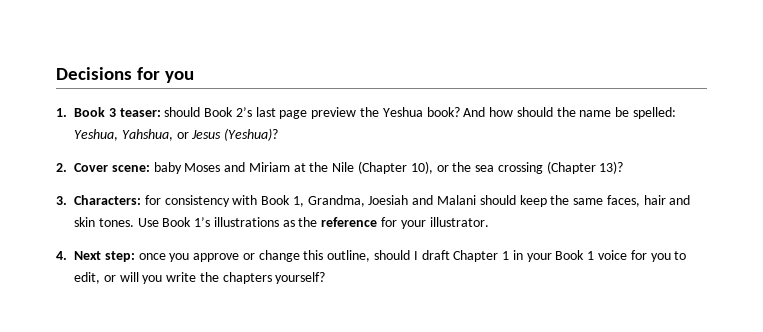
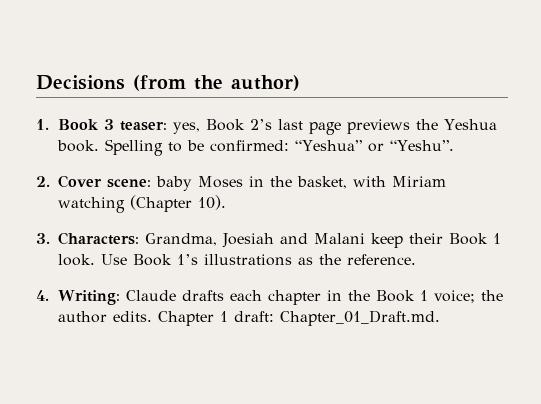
- Decisions for you
+ Decisions (from the author)
- 1. Book 3 teaser: should Book 2’s last page preview the Yeshua book? And how should the name be spelled: Yeshua, Yahshua, or Jesus (Yeshua)?
+ 1. Book 3 teaser: yes, Book 2’s last page previews the Yeshua book. Spelling to be confirmed: “Yeshua” or “Yeshu”.
- 2. Cover scene: baby Moses and Miriam at the Nile (Chapter 10), or the sea crossing (Chapter 13)?
- 3. Characters: for consistency with Book 1, Grandma, Joesiah and Malani should keep the same faces, hair and skin tones.
+ 2. Cover scene: baby Moses in the basket, with Miriam watching (Chapter 10).
+ 3. Characters: Grandma, Joesiah and Malani keep their Book 1 look.
- Use Book 1’s illustrations as the reference for your illustrator.
- 4. Next step: once you approve or change this outline, should I draft Chapter 1 in your Book 1 voice for you to edit, or will you write the chapters yourself?
+ Use Book 1’s illustrations as the reference.
+ 4. Writing: Claude drafts each chapter in the Book 1 voice; the author edits. Chapter 1 draft: Chapter_01_Draft.md.

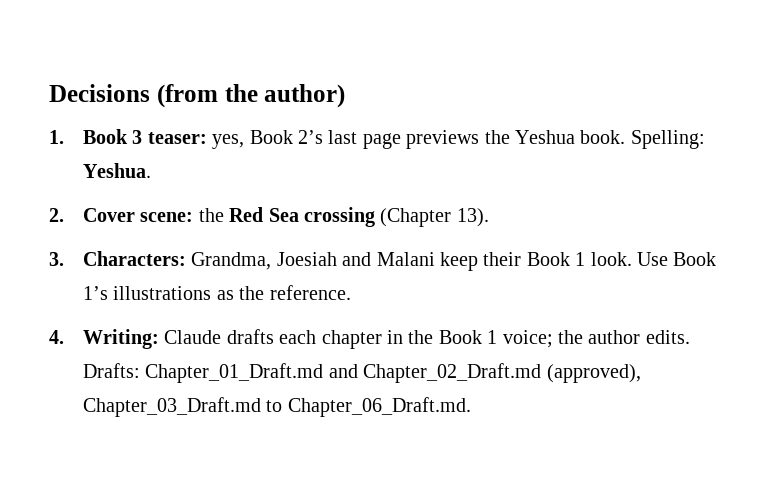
- Spelling to be confirmed: “Yeshua” or “Yeshu”.
- 2. Cover scene: baby Moses in the basket, with Miriam watching (Chapter 10).
+ Spelling: Yeshua.
+ 2. Cover scene: the Red Sea crossing (Chapter 13).
- Chapter 1 draft: Chapter_01_Draft.md.
+ Drafts: Chapter_01_Draft.md and Chapter_02_Draft.md (approved), Chapter_03_Draft.md to Chapter_06_Draft.md.

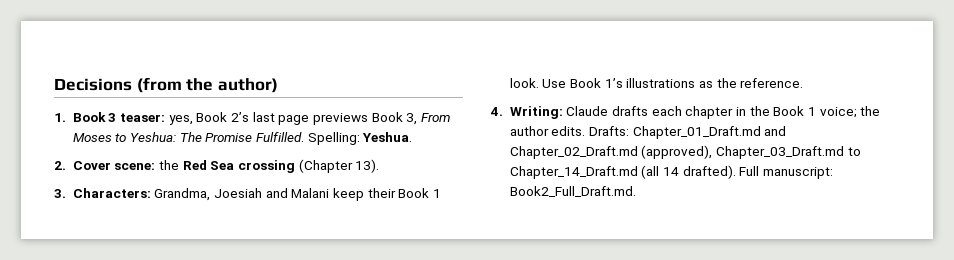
- 1. Book 3 teaser: yes, Book 2’s last page previews the Yeshua book.
+ 1. Book 3 teaser: yes, Book 2’s last page previews Book 3, From Moses to Yeshua: The Promise Fulfilled.
- Drafts: Chapter_01_Draft.md and Chapter_02_Draft.md (approved), Chapter_03_Draft.md to Chapter_06_Draft.md.
+ Drafts: Chapter_01_Draft.md and Chapter_02_Draft.md (approved), Chapter_03_Draft.md to Chapter_14_Draft.md (all 14 drafted). Full manuscript: Book2_Full_Draft.md.

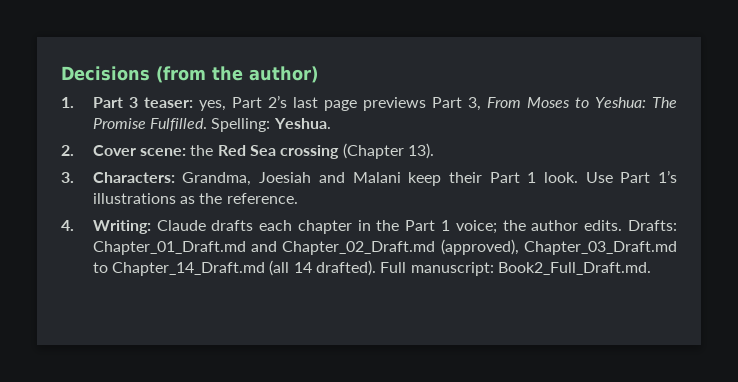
- 1. Book 3 teaser: yes, Book 2’s last page previews Book 3, From Moses to Yeshua: The Promise Fulfilled.
+ 1. Part 3 teaser: yes, Part 2’s last page previews Part 3, From Moses to Yeshua: The Promise Fulfilled.
- 3. Characters: Grandma, Joesiah and Malani keep their Book 1 look.
+ 3. Characters: Grandma, Joesiah and Malani keep their Part 1 look.
- Use Book 1’s illustrations as the reference.
+ Use Part 1’s illustrations as the reference.
- 4. Writing: Claude drafts each chapter in the Book 1 voice; the author edits.
+ 4. Writing: Claude drafts each chapter in the Part 1 voice; the author edits.

